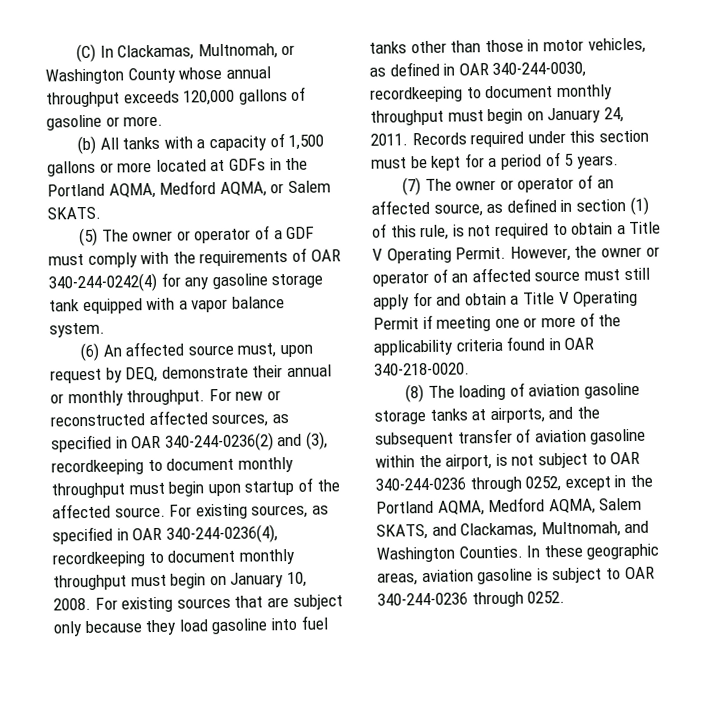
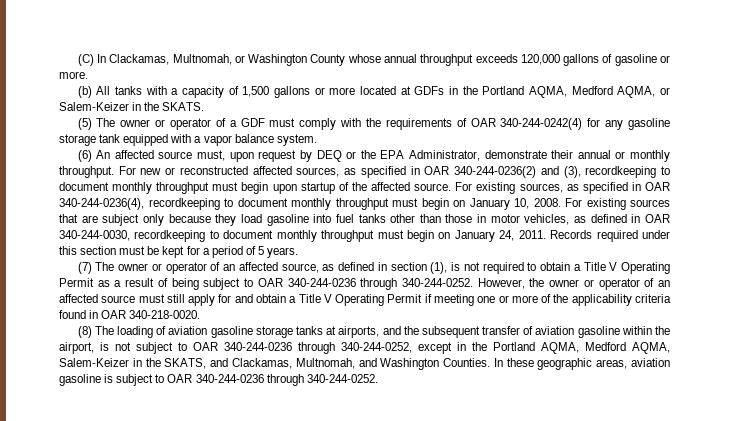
- (b) All tanks with a capacity of 1,500 gallons or more located at GDFs in the Portland AQMA, Medford AQMA, or Salem SKATS.
+ (b) All tanks with a capacity of 1,500 gallons or more located at GDFs in the Portland AQMA, Medford AQMA, or Salem-Keizer in the SKATS.
- (6) An affected source must, upon request by DEQ, demonstrate their annual or monthly throughput.
+ (6) An affected source must, upon request by DEQ or the EPA Administrator, demonstrate their annual or monthly throughput.
- (7) The owner or operator of an affected source, as defined in section (1) of this rule, is not required to obtain a Title V Operating Permit.
+ (7) The owner or operator of an affected source, as defined in section (1), is not required to obtain a Title V Operating Permit as a result of being subject to OAR 340-244-0236 through 340-244-0252.
- (8) The loading of aviation gasoline storage tanks at airports, and the subsequent transfer of aviation gasoline within the airport, is not subject to OAR 340-244-0236 through 0252, except in the Portland AQMA, Medford AQMA, Salem SKATS, and Clackamas, Multnomah, and Washington Counties.
+ (8) The loading of aviation gasoline storage tanks at airports, and the subsequent transfer of aviation gasoline within the airport, is not subject to OAR 340-244-0236 through 340-244-0252, except in the Portland AQMA, Medford AQMA, Salem-Keizer in the SKATS, and Clackamas, Multnomah, and Washington Counties.
- In these geographic areas, aviation gasoline is subject to OAR 340-244-0236 through 0252.
+ In these geographic areas, aviation gasoline is subject to OAR 340-244-0236 through 340-244-0252.

